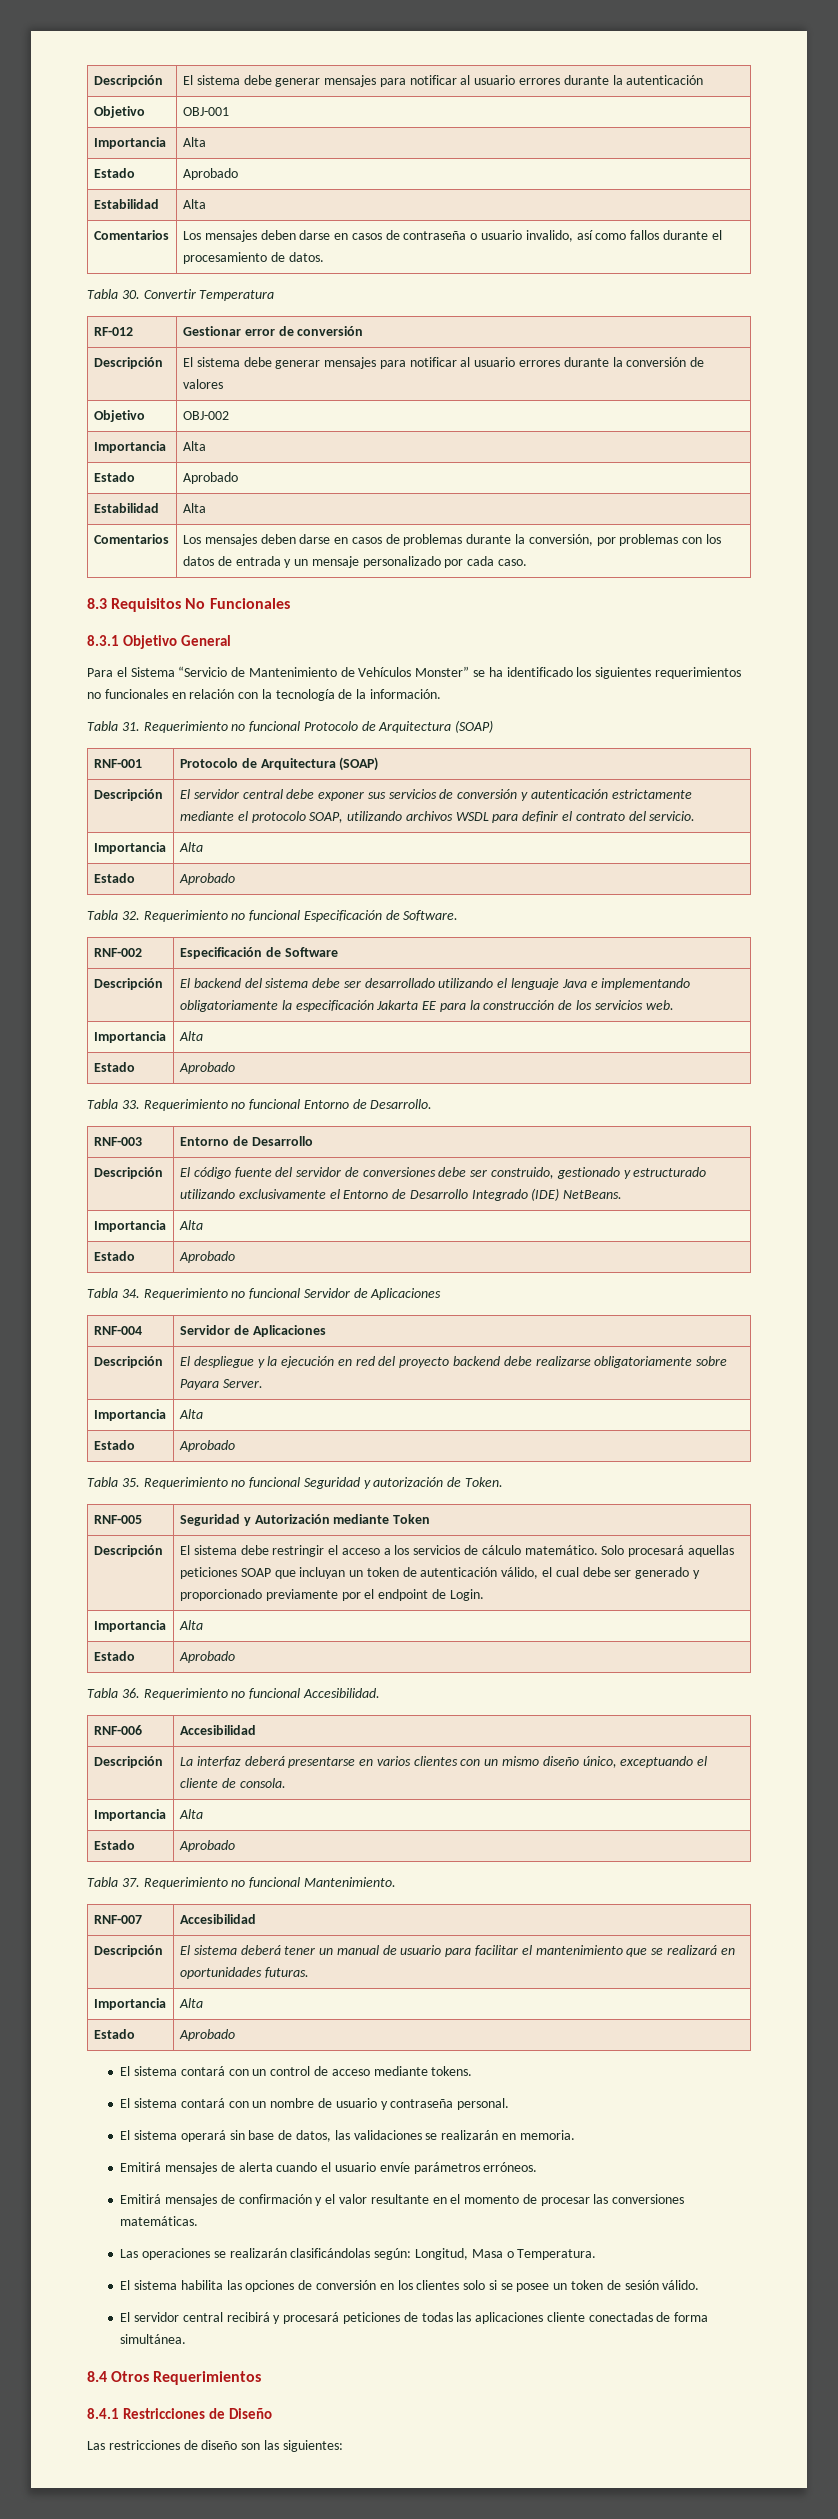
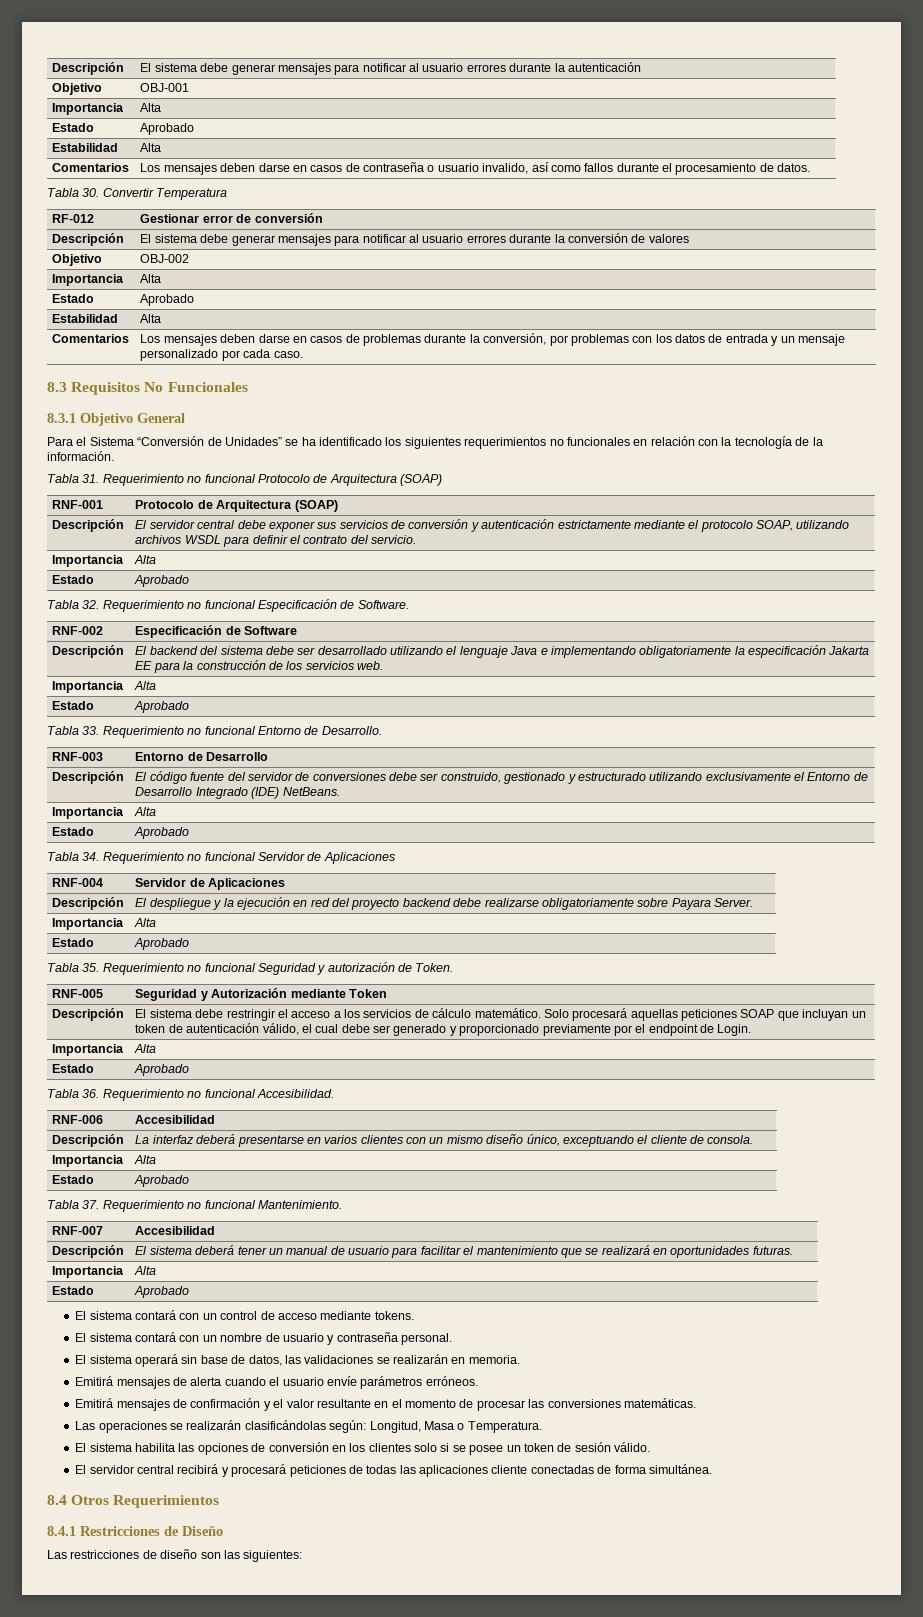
- Para el Sistema “Servicio de Mantenimiento de Vehículos Monster” se ha identificado los siguientes requerimientos no funcionales en relación con la tecnología de la información.
+ Para el Sistema “Conversión de Unidades” se ha identificado los siguientes requerimientos no funcionales en relación con la tecnología de la información.

